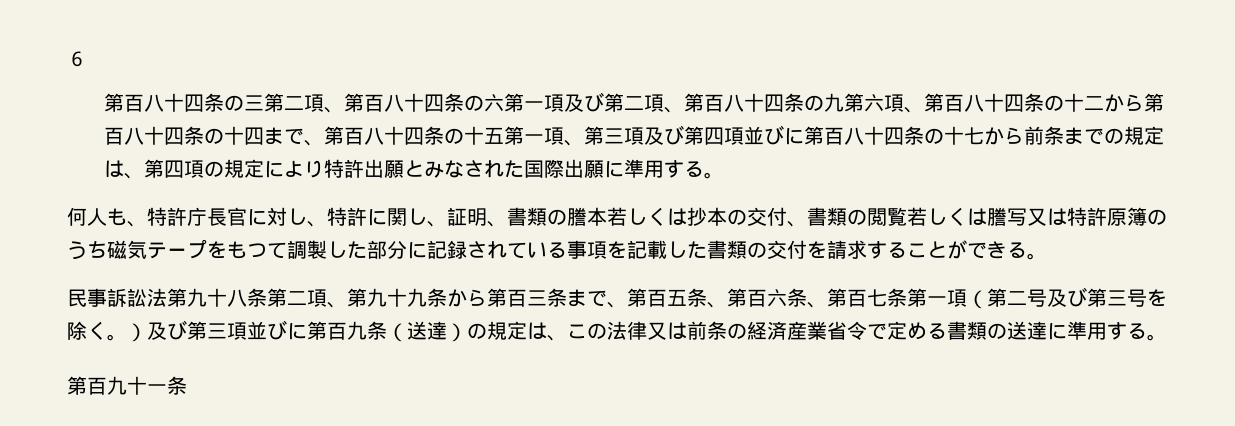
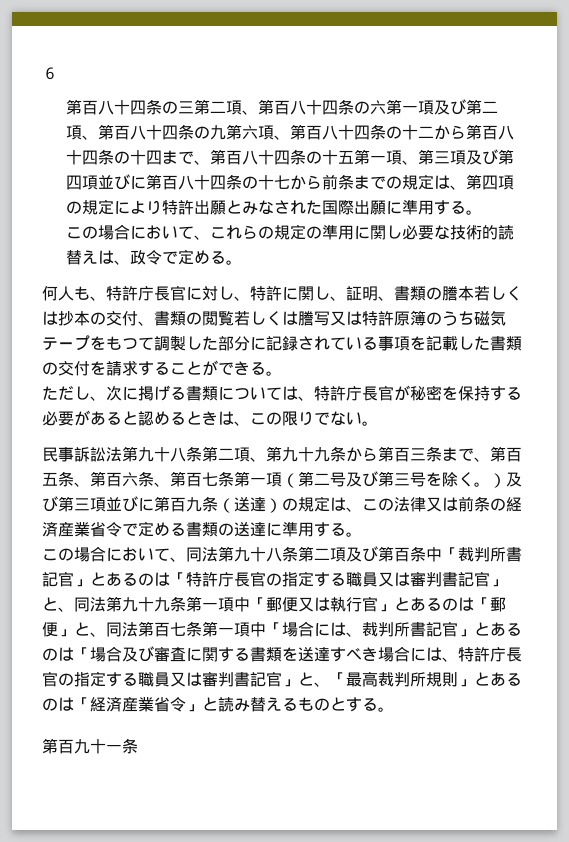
+ この場合において、これらの規定の準用に関し必要な技術的読替えは、政令で定める。
+ ただし、次に掲げる書類については、特許庁長官が秘密を保持する必要があると認めるときは、この限りでない。
+ この場合において、同法第九十八条第二項及び第百条中「裁判所書記官」とあるのは「特許庁長官の指定する職員又は審判書記官」と、同法第九十九条第一項中「郵便又は執行官」とあるのは「郵便」と、同法第百七条第一項中「場合には、裁判所書記官」とあるのは「場合及び審査に関する書類を送達すべき場合には、特許庁長官の指定する職員又は審判書記官」と、「最高裁判所規則」とあるのは「経済産業省令」と読み替えるものとする。

